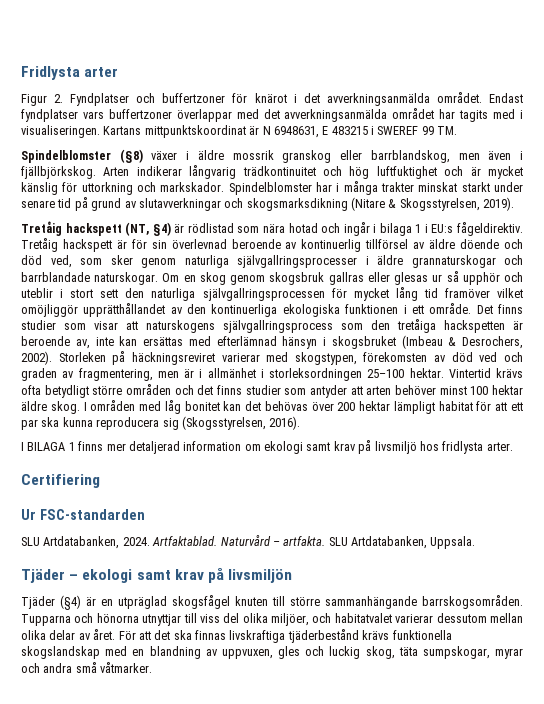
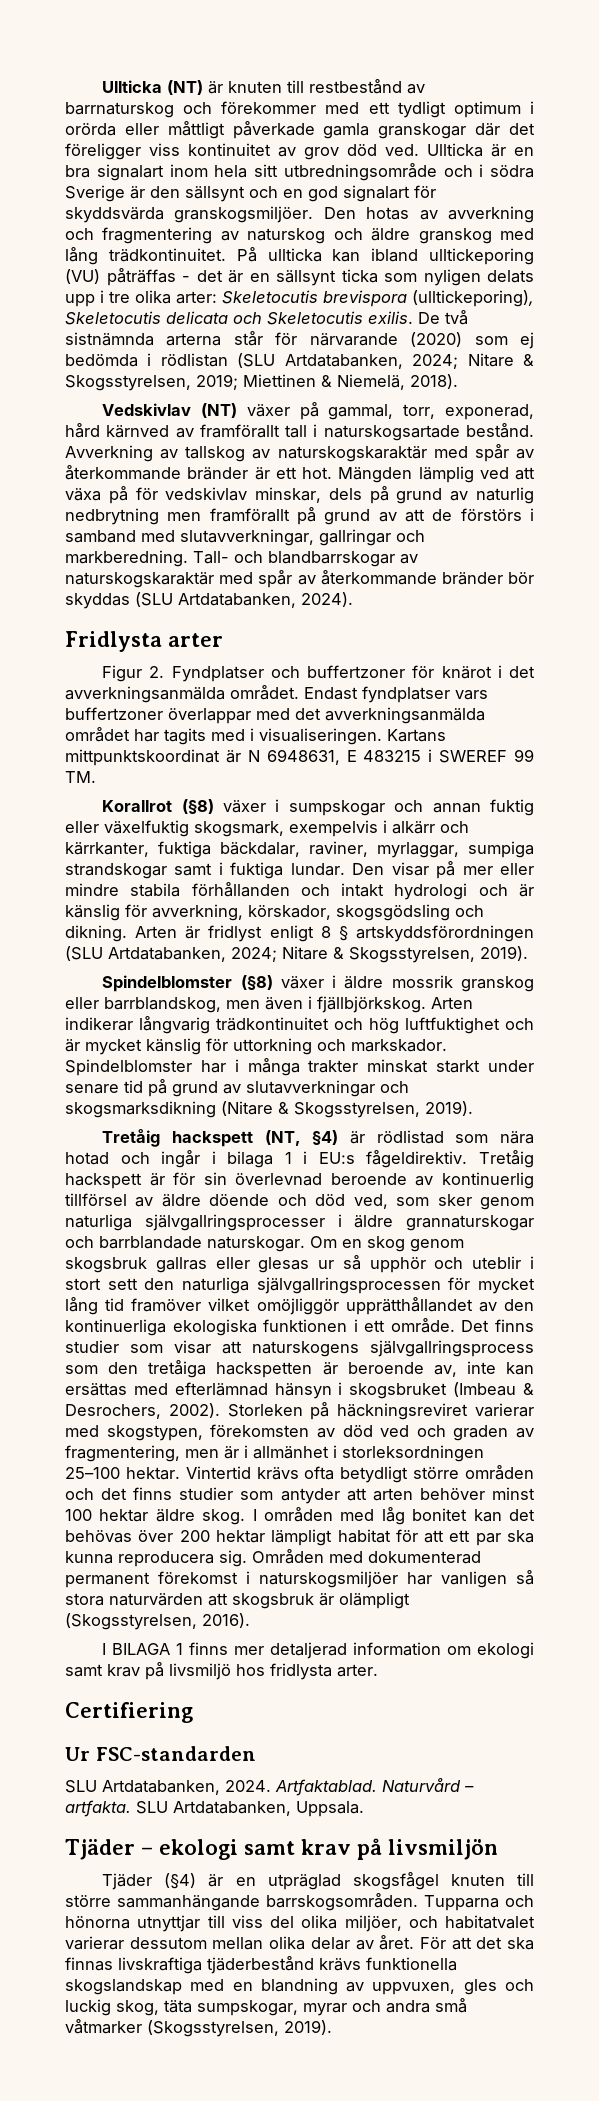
+ Ullticka (NT) är knuten till restbestånd av barrnaturskog och förekommer med ett tydligt optimum i orörda eller måttligt påverkade gamla granskogar där det föreligger viss kontinuitet av grov död ved. Ullticka är en bra signalart inom hela sitt utbredningsområde och i södra Sverige är den sällsynt och en god signalart för skyddsvärda granskogsmiljöer. Den hotas av avverkning och fragmentering av naturskog och äldre granskog med lång trädkontinuitet. På ullticka kan ibland ulltickeporing (VU) påträffas - det är en sällsynt ticka som nyligen delats upp i tre olika arter: Skeletocutis brevispora (ulltickeporing), Skeletocutis delicata och Skeletocutis exilis. De två sistnämnda arterna står för närvarande (2020) som ej bedömda i rödlistan (SLU Artdatabanken, 2024; Nitare & Skogsstyrelsen, 2019; Miettinen & Niemelä, 2018).
+ Vedskivlav (NT) växer på gammal, torr, exponerad, hård kärnved av framförallt tall i naturskogsartade bestånd. Avverkning av tallskog av naturskogskaraktär med spår av återkommande bränder är ett hot. Mängden lämplig ved att växa på för vedskivlav minskar, dels på grund av naturlig nedbrytning men framförallt på grund av att de förstörs i samband med slutavverkningar, gallringar och markberedning. Tall- och blandbarrskogar av naturskogskaraktär med spår av återkommande bränder bör skyddas (SLU Artdatabanken, 2024).
+ Korallrot (§8) växer i sumpskogar och annan fuktig eller växelfuktig skogsmark, exempelvis i alkärr och kärrkanter, fuktiga bäckdalar, raviner, myrlaggar, sumpiga strandskogar samt i fuktiga lundar. Den visar på mer eller mindre stabila förhållanden och intakt hydrologi och är känslig för avverkning, körskador, skogsgödsling och dikning. Arten är fridlyst enligt 8 § artskyddsförordningen (SLU Artdatabanken, 2024; Nitare & Skogsstyrelsen, 2019).
- I områden med låg bonitet kan det behövas över 200 hektar lämpligt habitat för att ett par ska kunna reproducera sig (Skogsstyrelsen, 2016).
+ I områden med låg bonitet kan det behövas över 200 hektar lämpligt habitat för att ett par ska kunna reproducera sig. Områden med dokumenterad permanent förekomst i naturskogsmiljöer har vanligen så stora naturvärden att skogsbruk är olämpligt (Skogsstyrelsen, 2016).
- För att det ska finnas livskraftiga tjäderbestånd krävs funktionella skogslandskap med en blandning av uppvuxen, gles och luckig skog, täta sumpskogar, myrar och andra små våtmarker.
+ För att det ska finnas livskraftiga tjäderbestånd krävs funktionella skogslandskap med en blandning av uppvuxen, gles och luckig skog, täta sumpskogar, myrar och andra små våtmarker (Skogsstyrelsen, 2019).

